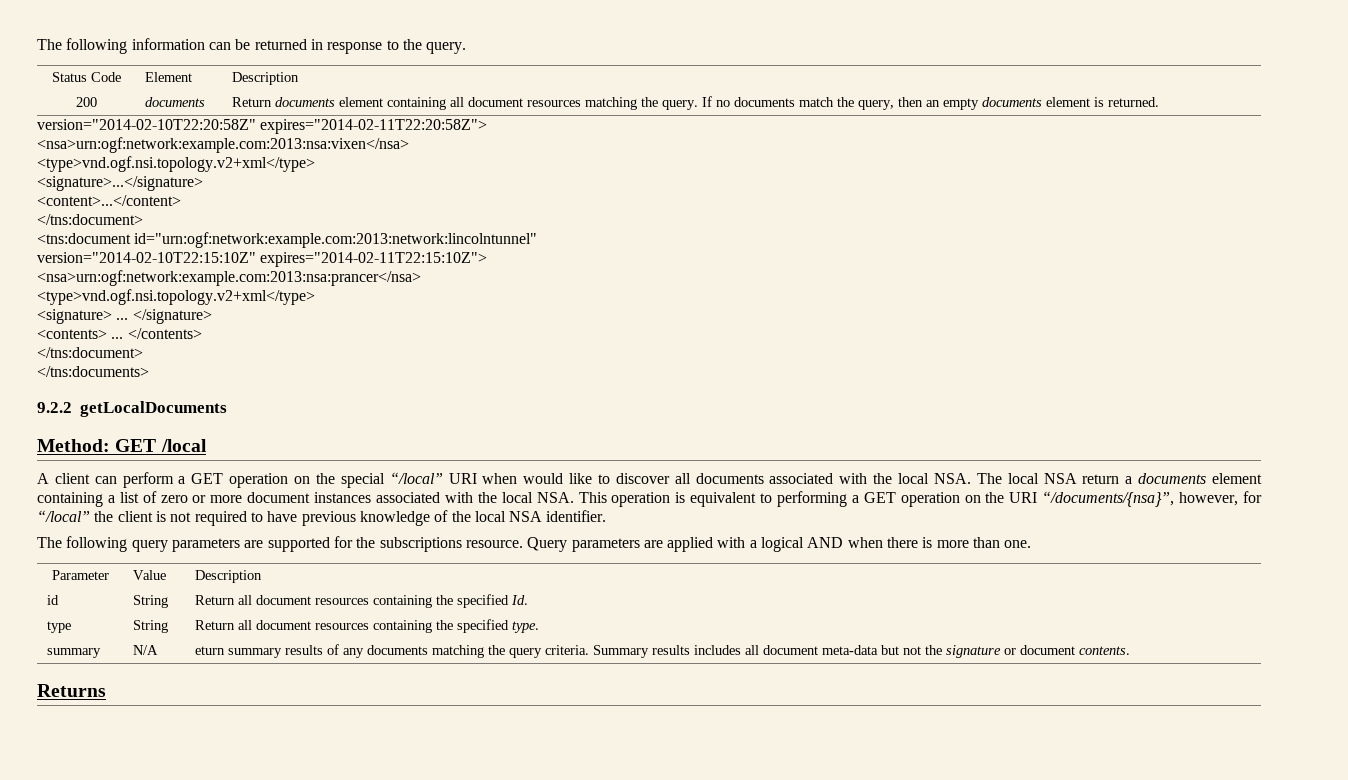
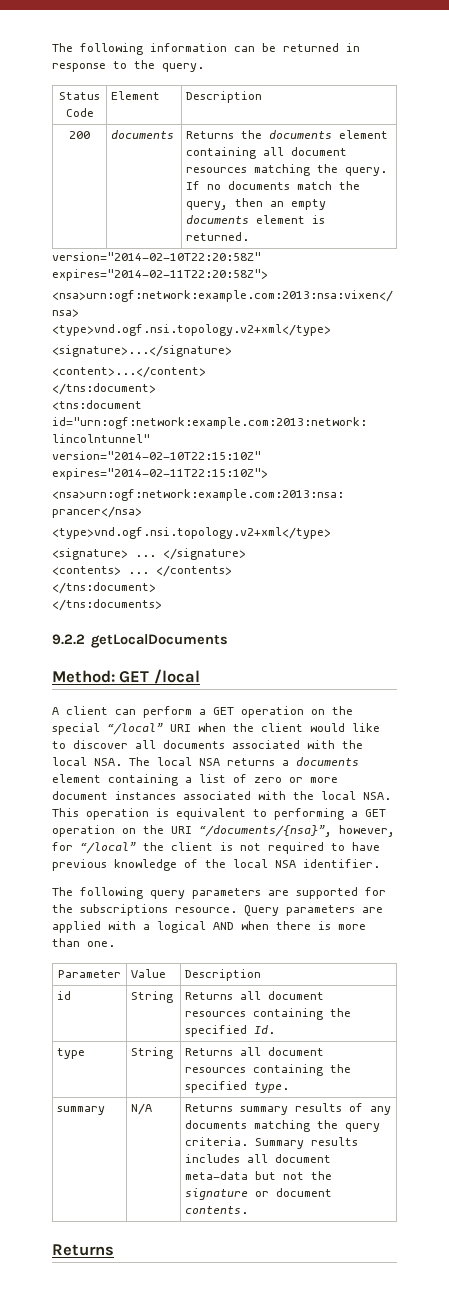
- 200 | documents | Return documents element containing all document resources matching the query. If no documents match the query, then an empty documents element is returned.
+ 200 | documents | Returns the documents element containing all document resources matching the query. If no documents match the query, then an empty documents element is returned.
- A client can perform a GET operation on the special “/local” URI when would like to discover all documents associated with the local NSA. The local NSA return a documents element containing a list of zero or more document instances associated with the local NSA. This operation is equivalent to performing a GET operation on the URI “/documents/{nsa}”, however, for “/local” the client is not required to have previous knowledge of the local NSA identifier.
+ A client can perform a GET operation on the special “/local” URI when the client would like to discover all documents associated with the local NSA. The local NSA returns a documents element containing a list of zero or more document instances associated with the local NSA. This operation is equivalent to performing a GET operation on the URI “/documents/{nsa}”, however, for “/local” the client is not required to have previous knowledge of the local NSA identifier.
- id | String | Return all document resources containing the specified Id.
+ id | String | Returns all document resources containing the specified Id.
- type | String | Return all document resources containing the specified type.
+ type | String | Returns all document resources containing the specified type.
- summary | N/A | eturn summary results of any documents matching the query criteria. Summary results includes all document meta-data but not the signature or document contents.
+ summary | N/A | Returns summary results of any documents matching the query criteria. Summary results includes all document meta-data but not the signature or document contents.

